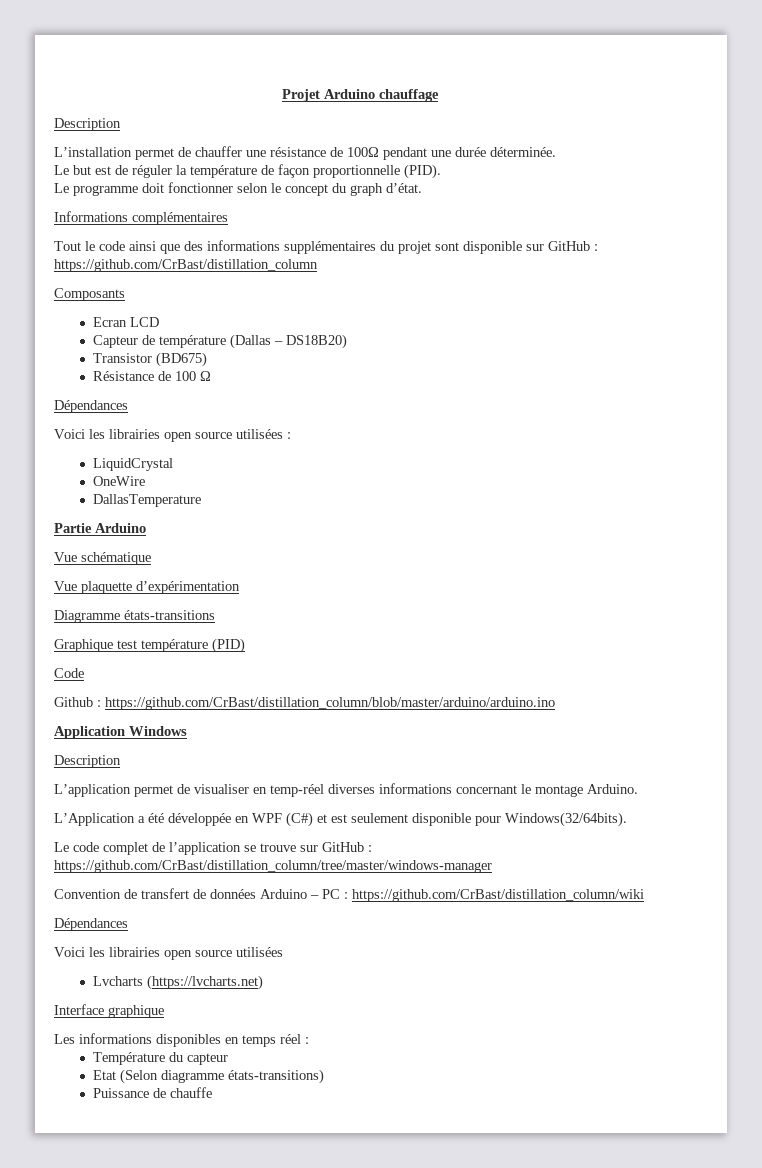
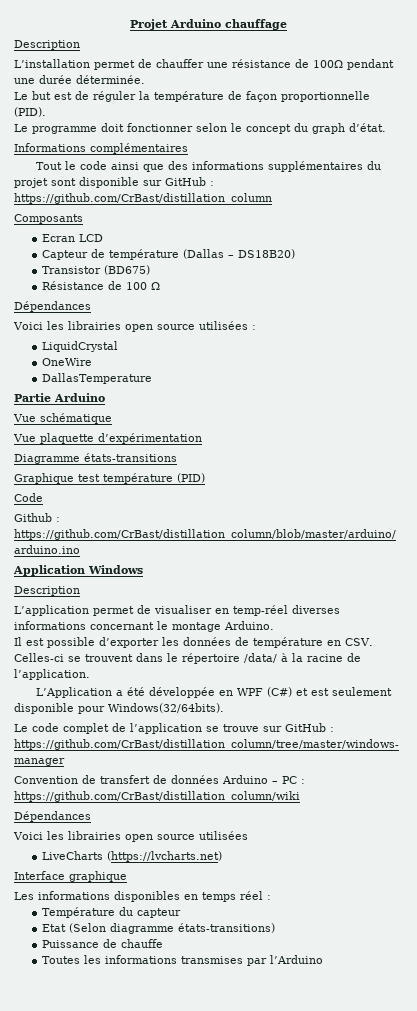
+ Il est possible d’exporter les données de température en CSV. Celles-ci se trouvent dans le répertoire /data/ à la racine de l’application.
- Lvcharts (https://lvcharts.net)
+ LiveCharts (https://lvcharts.net)
+ Toutes les informations transmises par l’Arduino

